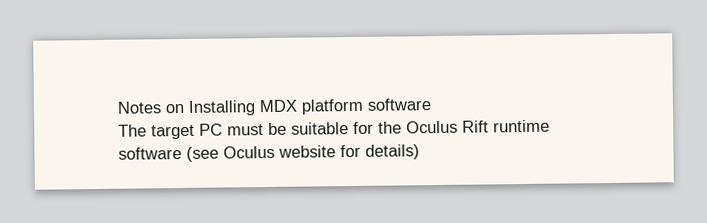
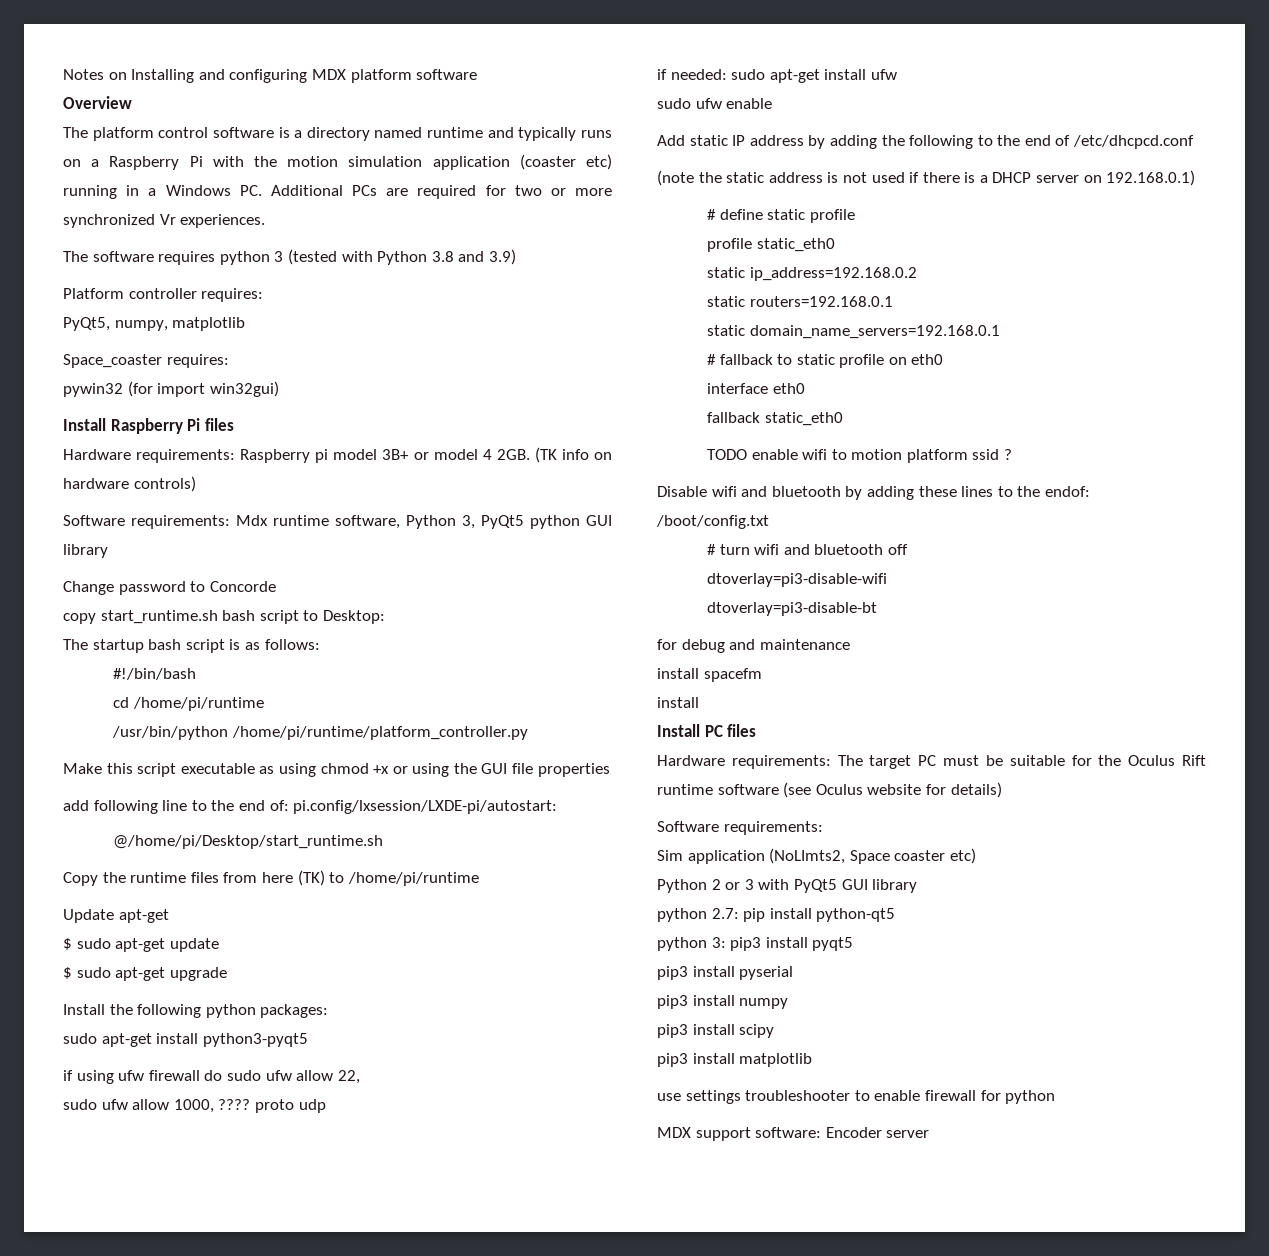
- Notes on Installing MDX platform software
+ Notes on Installing and configuring MDX platform software
- The target PC must be suitable for the Oculus Rift runtime software (see Oculus website for details)
+ Overview
+ The platform control software is a directory named runtime and typically runs on a Raspberry Pi with the motion simulation application (coaster etc) running in a Windows PC. Additional PCs are required for two or more synchronized Vr experiences.
+ The software requires python 3 (tested with Python 3.8 and 3.9)
+ Platform controller requires:
+ PyQt5, numpy, matplotlib
+ Space_coaster requires:
+ pywin32 (for import win32gui)
+ Install Raspberry Pi files
+ Hardware requirements: Raspberry pi model 3B+ or model 4 2GB. (TK info on hardware controls)
+ Software requirements: Mdx runtime software, Python 3, PyQt5 python GUI library
+ Change password to Concorde
+ copy start_runtime.sh bash script to Desktop:
+ The startup bash script is as follows:
+ #!/bin/bash
+ cd /home/pi/runtime
+ /usr/bin/python /home/pi/runtime/platform_controller.py
+ Make this script executable as using chmod +x or using the GUI file properties
+ add following line to the end of: pi.config/lxsession/LXDE-pi/autostart:
+ @/home/pi/Desktop/start_runtime.sh
+ Copy the runtime files from here (TK) to /home/pi/runtime
+ Update apt-get
+ $ sudo apt-get update
+ $ sudo apt-get upgrade
+ Install the following python packages:
+ sudo apt-get install python3-pyqt5
+ if using ufw firewall do sudo ufw allow 22,
+ sudo ufw allow 1000, ???? proto udp
+ if needed: sudo apt-get install ufw
+ sudo ufw enable
+ Add static IP address by adding the following to the end of /etc/dhcpcd.conf
+ (note the static address is not used if there is a DHCP server on 192.168.0.1)
+ # define static profile
+ profile static_eth0
+ static ip_address=192.168.0.2
+ static routers=192.168.0.1
+ static domain_name_servers=192.168.0.1
+ # fallback to static profile on eth0
+ interface eth0
+ fallback static_eth0
+ TODO enable wifi to motion platform ssid ?
+ Disable wifi and bluetooth by adding these lines to the endof: /boot/config.txt
+ # turn wifi and bluetooth off
+ dtoverlay=pi3-disable-wifi
+ dtoverlay=pi3-disable-bt
+ for debug and maintenance
+ install spacefm
+ install
+ Install PC files
+ Hardware requirements: The target PC must be suitable for the Oculus Rift runtime software (see Oculus website for details)
+ Software requirements:
+ Sim application (NoLImts2, Space coaster etc)
+ Python 2 or 3 with PyQt5 GUI library
+ python 2.7: pip install python-qt5
+ python 3: pip3 install pyqt5
+ pip3 install pyserial
+ pip3 install numpy
+ pip3 install scipy
+ pip3 install matplotlib
+ use settings troubleshooter to enable firewall for python
+ MDX support software: Encoder server

